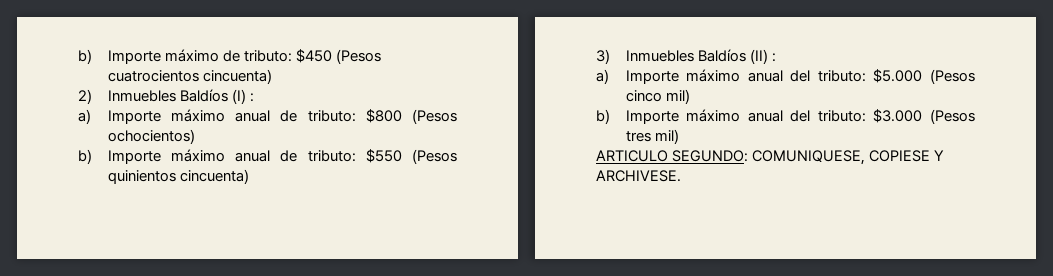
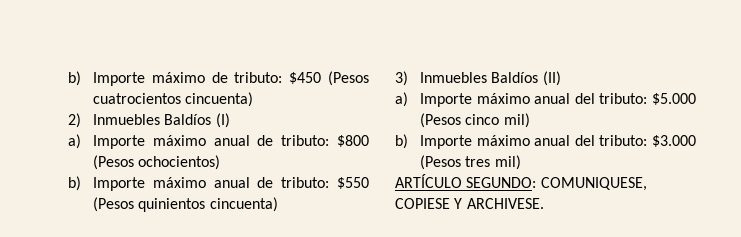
- 2) Inmuebles Baldíos (I) :
+ 2) Inmuebles Baldíos (I)
- 3) Inmuebles Baldíos (II) :
+ 3) Inmuebles Baldíos (II)
- ARTICULO SEGUNDO: COMUNIQUESE, COPIESE Y ARCHIVESE.
+ ARTÍCULO SEGUNDO: COMUNIQUESE, COPIESE Y ARCHIVESE.

